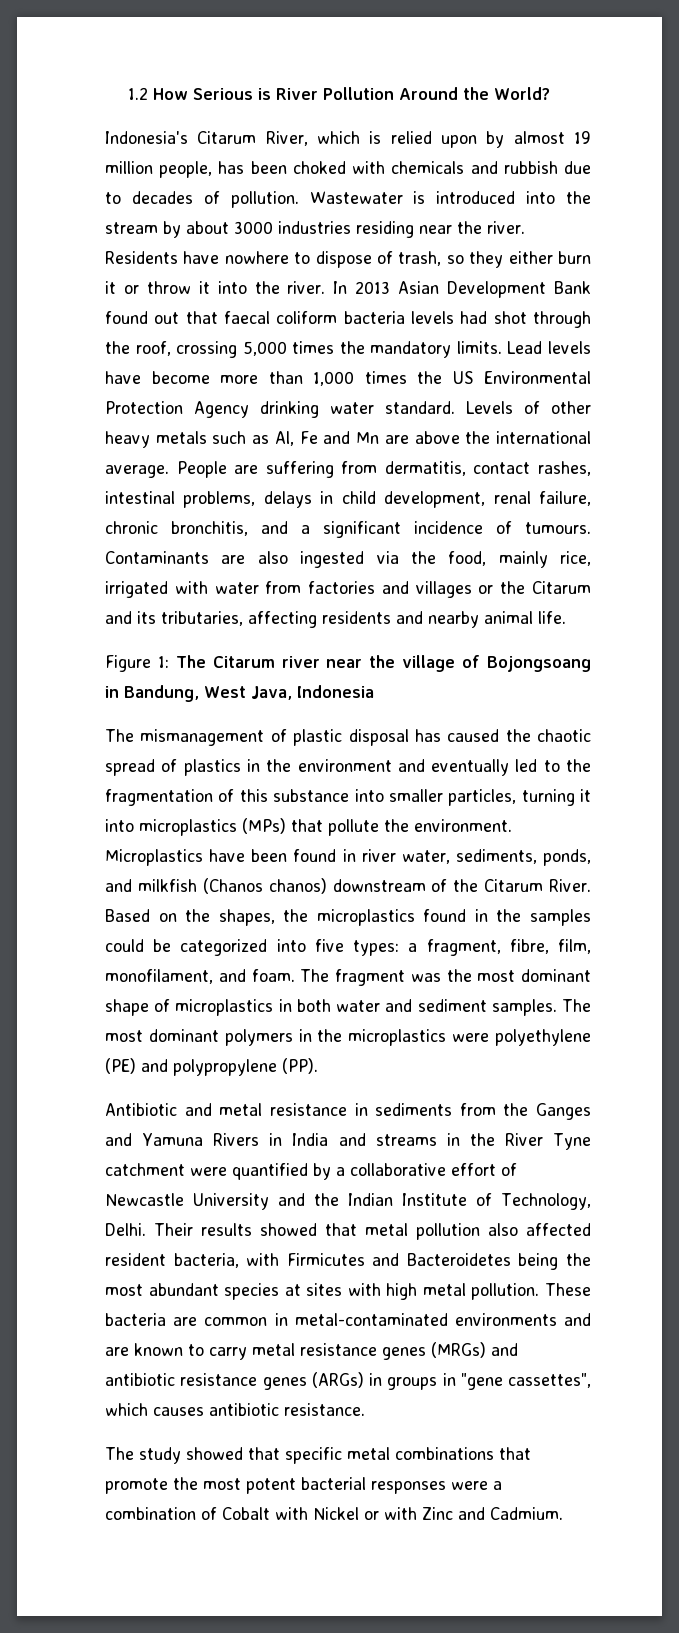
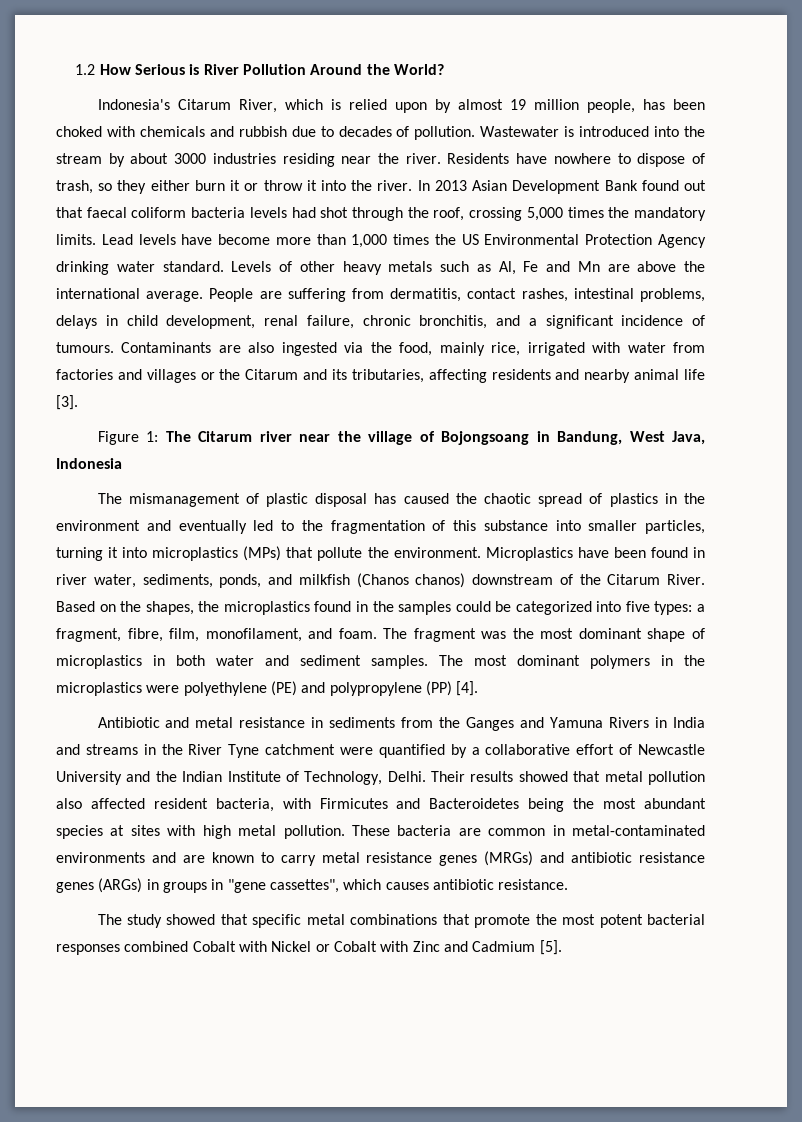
- Contaminants are also ingested via the food, mainly rice, irrigated with water from factories and villages or the Citarum and its tributaries, affecting residents and nearby animal life.
+ Contaminants are also ingested via the food, mainly rice, irrigated with water from factories and villages or the Citarum and its tributaries, affecting residents and nearby animal life [3].
- The most dominant polymers in the microplastics were polyethylene (PE) and polypropylene (PP).
+ The most dominant polymers in the microplastics were polyethylene (PE) and polypropylene (PP) [4].
- The study showed that specific metal combinations that promote the most potent bacterial responses were a combination of Cobalt with Nickel or with Zinc and Cadmium.
+ The study showed that specific metal combinations that promote the most potent bacterial responses combined Cobalt with Nickel or Cobalt with Zinc and Cadmium [5].

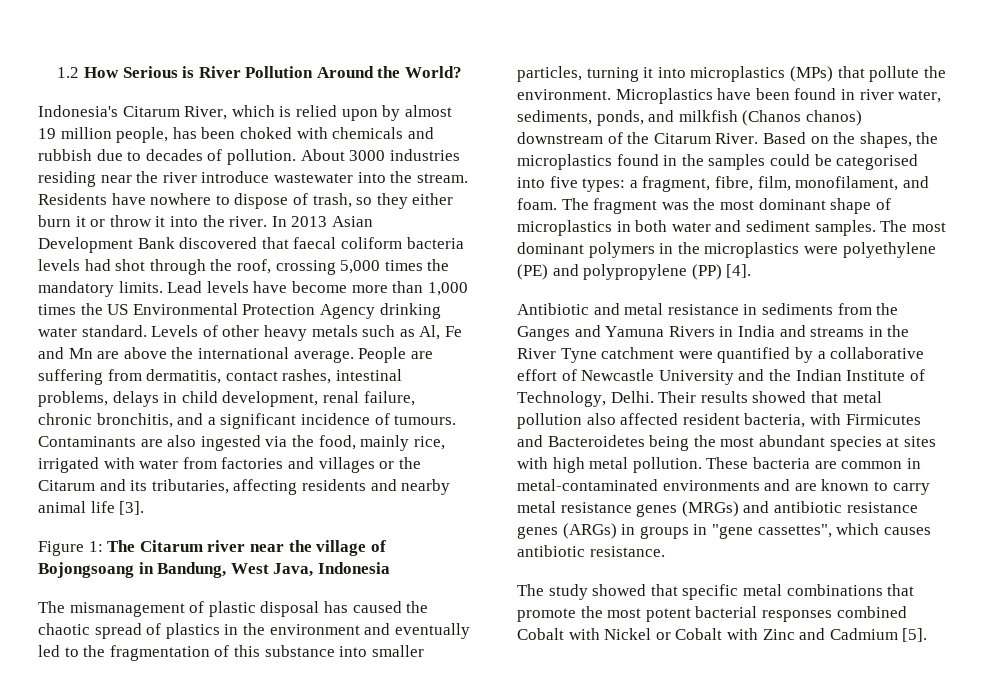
- Wastewater is introduced into the stream by about 3000 industries residing near the river.
+ About 3000 industries residing near the river introduce wastewater into the stream.
- In 2013 Asian Development Bank found out that faecal coliform bacteria levels had shot through the roof, crossing 5,000 times the mandatory limits.
+ In 2013 Asian Development Bank discovered that faecal coliform bacteria levels had shot through the roof, crossing 5,000 times the mandatory limits.
- Based on the shapes, the microplastics found in the samples could be categorized into five types: a fragment, fibre, film, monofilament, and foam.
+ Based on the shapes, the microplastics found in the samples could be categorised into five types: a fragment, fibre, film, monofilament, and foam.

